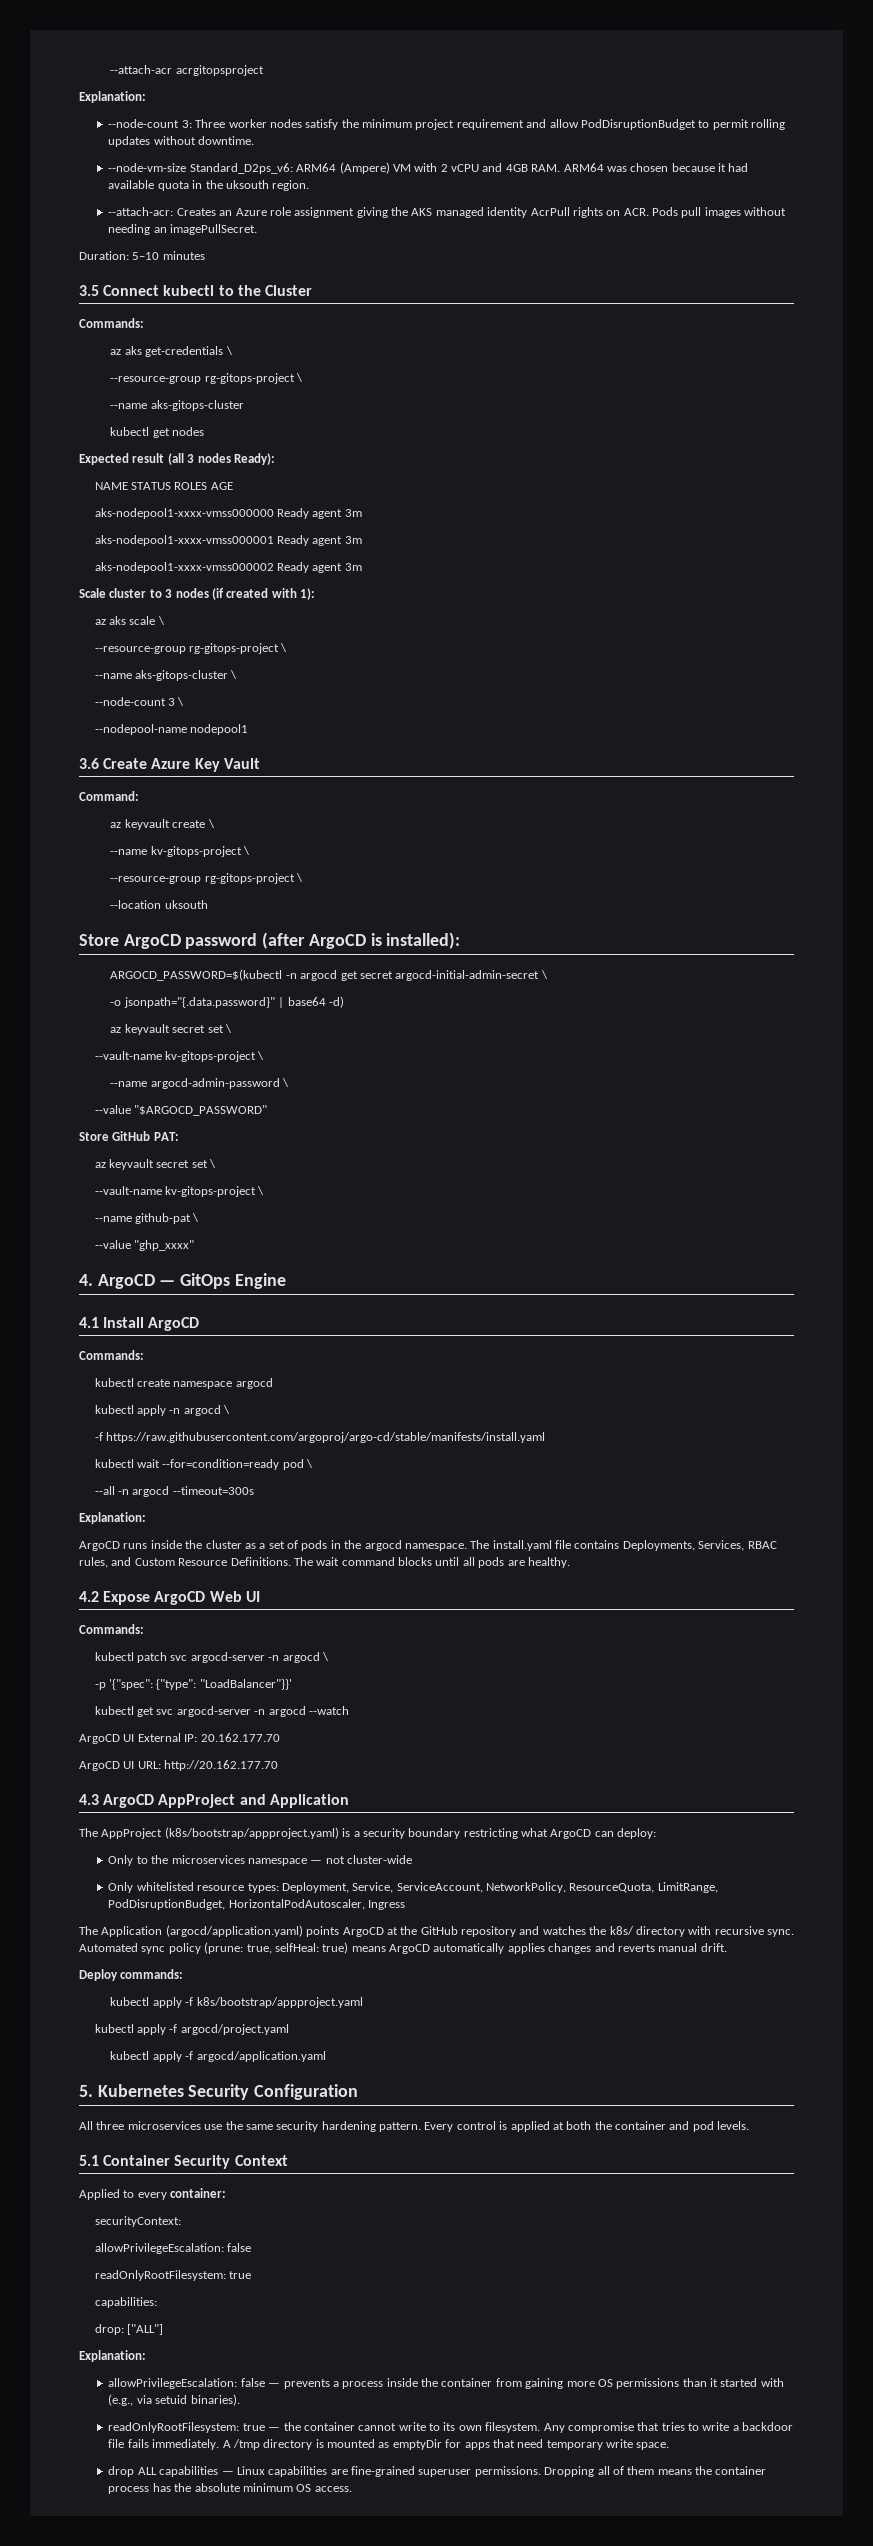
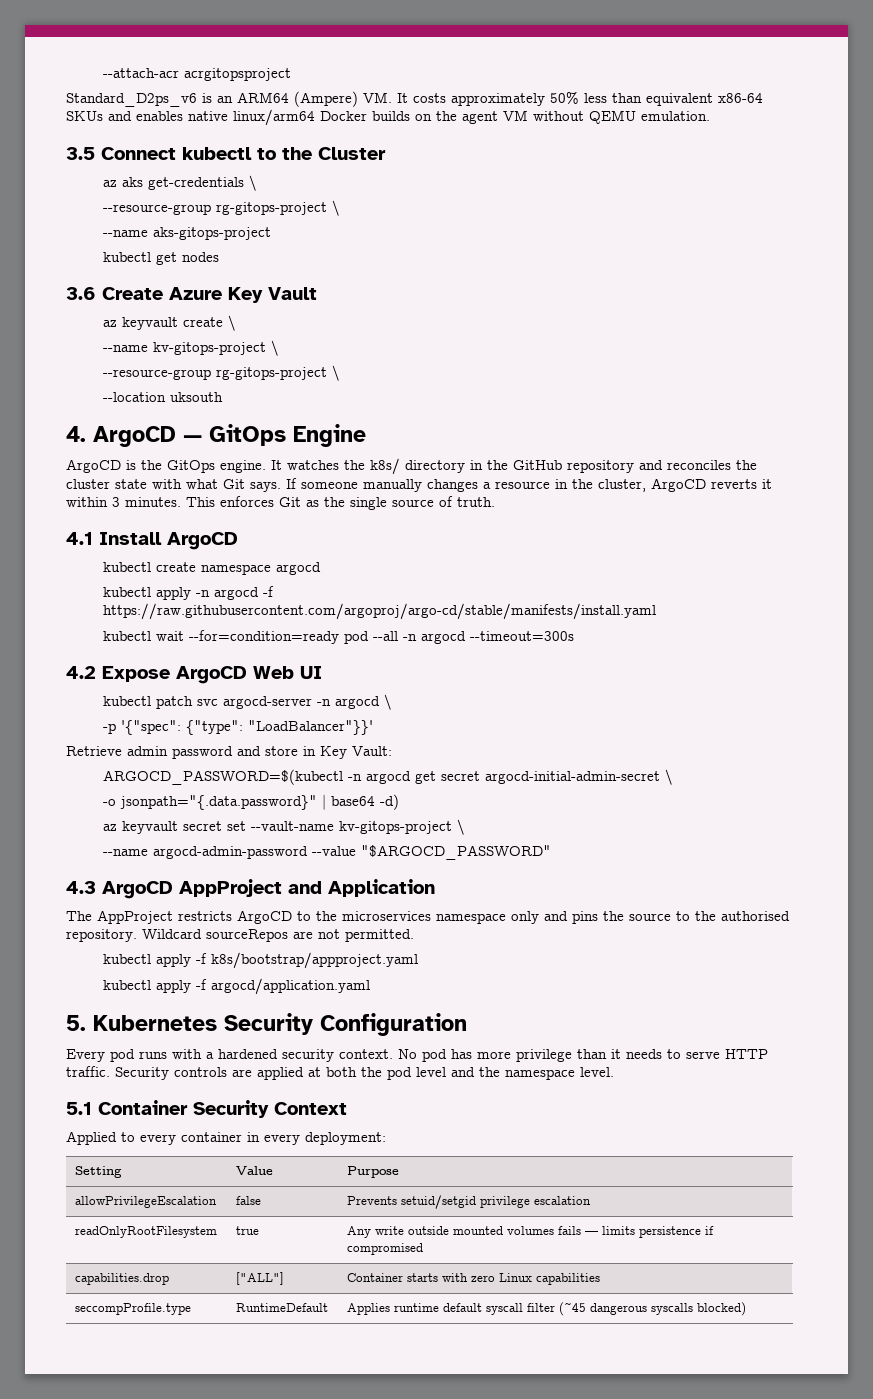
  --attach-acr acrgitopsproject
- Explanation:
- --node-count 3: Three worker nodes satisfy the minimum project requirement and allow PodDisruptionBudget to permit rolling updates without downtime.
- --node-vm-size Standard_D2ps_v6: ARM64 (Ampere) VM with 2 vCPU and 4GB RAM. ARM64 was chosen because it had available quota in the uksouth region.
- --attach-acr: Creates an Azure role assignment giving the AKS managed identity AcrPull rights on ACR. Pods pull images without needing an imagePullSecret.
- Duration: 5–10 minutes
+ Standard_D2ps_v6 is an ARM64 (Ampere) VM. It costs approximately 50% less than equivalent x86-64 SKUs and enables native linux/arm64 Docker builds on the agent VM without QEMU emulation.
  3.5 Connect kubectl to the Cluster
- Commands:
  az aks get-credentials \
  --resource-group rg-gitops-project \
- --name aks-gitops-cluster
+ --name aks-gitops-project
- Expected result (all 3 nodes Ready):
- NAME STATUS ROLES AGE
- aks-nodepool1-xxxx-vmss000000 Ready agent 3m
- aks-nodepool1-xxxx-vmss000001 Ready agent 3m
- aks-nodepool1-xxxx-vmss000002 Ready agent 3m
- Scale cluster to 3 nodes (if created with 1):
- az aks scale \
- --resource-group rg-gitops-project \
- --name aks-gitops-cluster \
- --node-count 3 \
- --nodepool-name nodepool1
- Command:
- Store ArgoCD password (after ArgoCD is installed):
+ 4. ArgoCD — GitOps Engine
+ ArgoCD is the GitOps engine. It watches the k8s/ directory in the GitHub repository and reconciles the cluster state with what Git says. If someone manually changes a resource in the cluster, ArgoCD reverts it within 3 minutes. This enforces Git as the single source of truth.
+ 4.1 Install ArgoCD
+ kubectl create namespace argocd
+ kubectl apply -n argocd -f https://raw.githubusercontent.com/argoproj/argo-cd/stable/manifests/install.yaml
+ kubectl wait --for=condition=ready pod --all -n argocd --timeout=300s
+ 4.2 Expose ArgoCD Web UI
+ kubectl patch svc argocd-server -n argocd \
+ -p '{"spec": {"type": "LoadBalancer"}}'
+ Retrieve admin password and store in Key Vault:
  -o jsonpath="{.data.password}" | base64 -d)
- az keyvault secret set \
- --vault-name kv-gitops-project \
+ az keyvault secret set --vault-name kv-gitops-project \
- --name argocd-admin-password \
- --value "$ARGOCD_PASSWORD"
+ --name argocd-admin-password --value "$ARGOCD_PASSWORD"
- Store GitHub PAT:
- az keyvault secret set \
- --vault-name kv-gitops-project \
- --name github-pat \
- --value "ghp_xxxx"
- 4. ArgoCD — GitOps Engine
- 4.1 Install ArgoCD
- Commands:
- kubectl create namespace argocd
- kubectl apply -n argocd \
- -f https://raw.githubusercontent.com/argoproj/argo-cd/stable/manifests/install.yaml
- kubectl wait --for=condition=ready pod \
- --all -n argocd --timeout=300s
- Explanation:
- ArgoCD runs inside the cluster as a set of pods in the argocd namespace. The install.yaml file contains Deployments, Services, RBAC rules, and Custom Resource Definitions. The wait command blocks until all pods are healthy.
- 4.2 Expose ArgoCD Web UI
- Commands:
- kubectl patch svc argocd-server -n argocd \
- -p '{"spec": {"type": "LoadBalancer"}}'
- kubectl get svc argocd-server -n argocd --watch
- ArgoCD UI External IP: 20.162.177.70
- ArgoCD UI URL: http://20.162.177.70
- The AppProject (k8s/bootstrap/appproject.yaml) is a security boundary restricting what ArgoCD can deploy:
- Only to the microservices namespace — not cluster-wide
- Only whitelisted resource types: Deployment, Service, ServiceAccount, NetworkPolicy, ResourceQuota, LimitRange, PodDisruptionBudget, HorizontalPodAutoscaler, Ingress
- The Application (argocd/application.yaml) points ArgoCD at the GitHub repository and watches the k8s/ directory with recursive sync. Automated sync policy (prune: true, selfHeal: true) means ArgoCD automatically applies changes and reverts manual drift.
- Deploy commands:
+ The AppProject restricts ArgoCD to the microservices namespace only and pins the source to the authorised repository. Wildcard sourceRepos are not permitted.
- kubectl apply -f argocd/project.yaml
- All three microservices use the same security hardening pattern. Every control is applied at both the container and pod levels.
+ Every pod runs with a hardened security context. No pod has more privilege than it needs to serve HTTP traffic. Security controls are applied at both the pod level and the namespace level.
- Applied to every container:
- securityContext:
- allowPrivilegeEscalation: false
- readOnlyRootFilesystem: true
- capabilities:
- drop: ["ALL"]
- Explanation:
- allowPrivilegeEscalation: false — prevents a process inside the container from gaining more OS permissions than it started with (e.g., via setuid binaries).
- readOnlyRootFilesystem: true — the container cannot write to its own filesystem. Any compromise that tries to write a backdoor file fails immediately. A /tmp directory is mounted as emptyDir for apps that need temporary write space.
- drop ALL capabilities — Linux capabilities are fine-grained superuser permissions. Dropping all of them means the container process has the absolute minimum OS access.
+ Applied to every container in every deployment:
+ Setting | Value | Purpose
+ allowPrivilegeEscalation | false | Prevents setuid/setgid privilege escalation
+ readOnlyRootFilesystem | true | Any write outside mounted volumes fails — limits persistence if compromised
+ capabilities.drop | ["ALL"] | Container starts with zero Linux capabilities
+ seccompProfile.type | RuntimeDefault | Applies runtime default syscall filter (~45 dangerous syscalls blocked)

